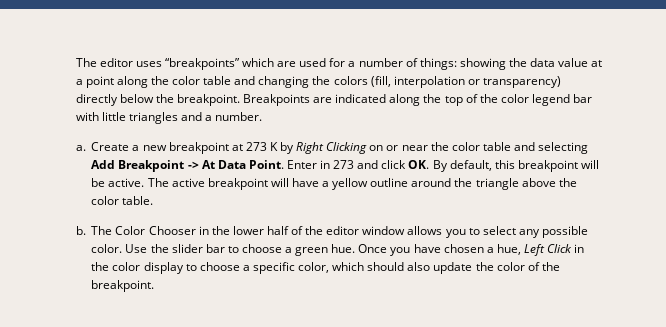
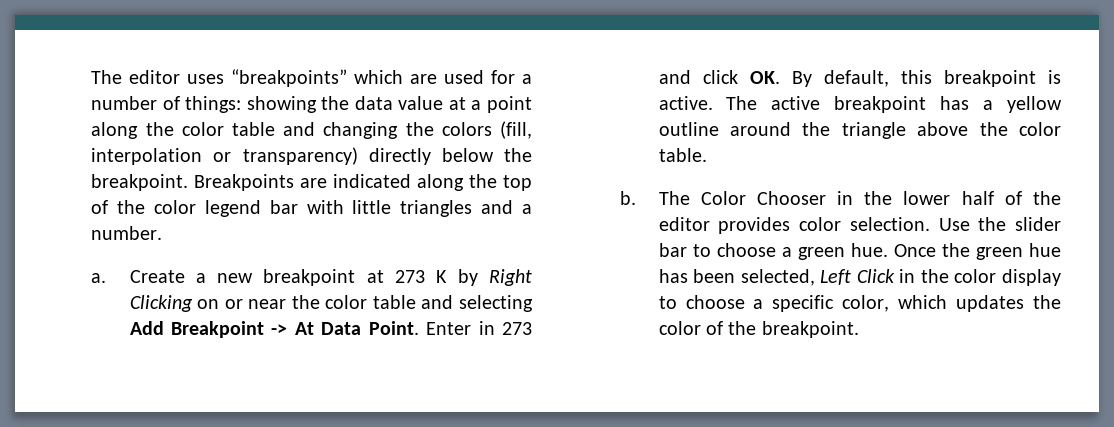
- Enter in 273 and click OK. By default, this breakpoint will be active.
+ Enter in 273 and click OK. By default, this breakpoint is active.
- The active breakpoint will have a yellow outline around the triangle above the color table.
+ The active breakpoint has a yellow outline around the triangle above the color table.
- The Color Chooser in the lower half of the editor window allows you to select any possible color.
+ The Color Chooser in the lower half of the editor provides color selection.
- Once you have chosen a hue, Left Click in the color display to choose a specific color, which should also update the color of the breakpoint.
+ Once the green hue has been selected, Left Click in the color display to choose a specific color, which updates the color of the breakpoint.

